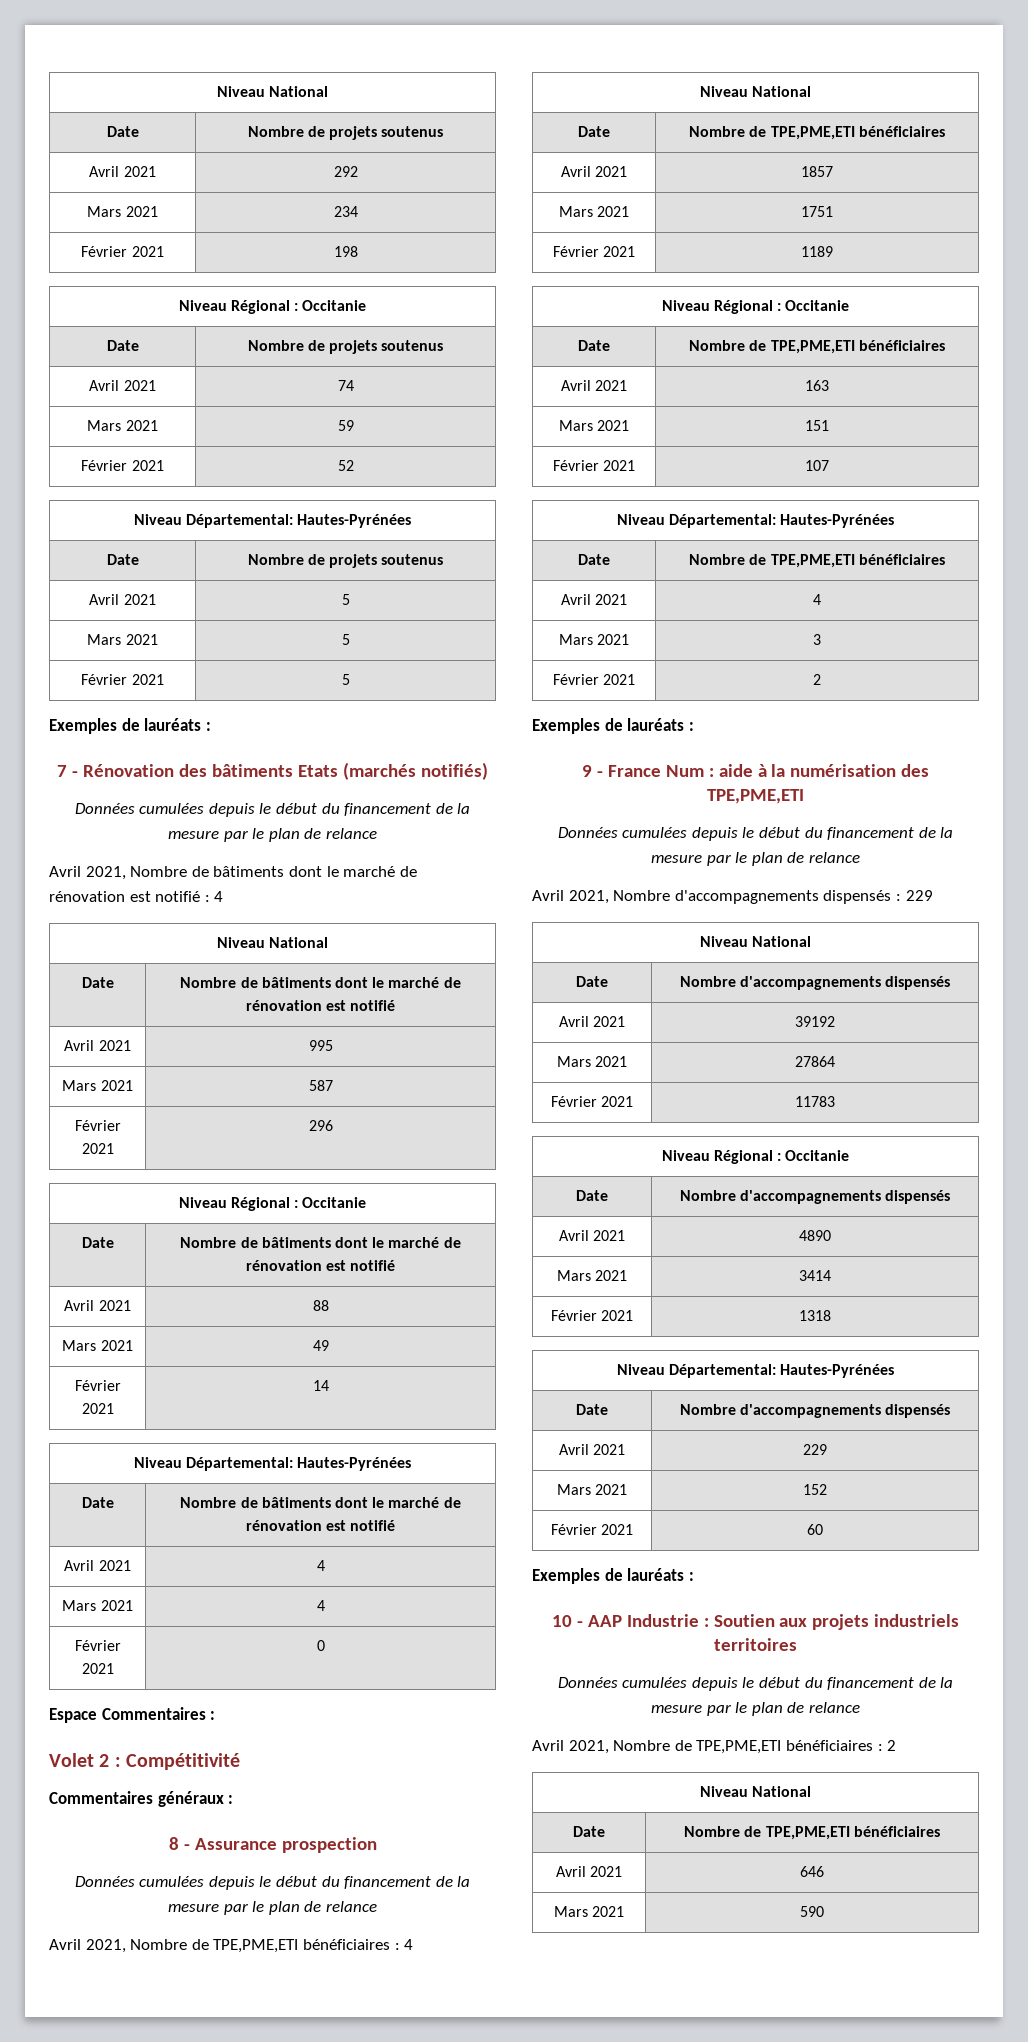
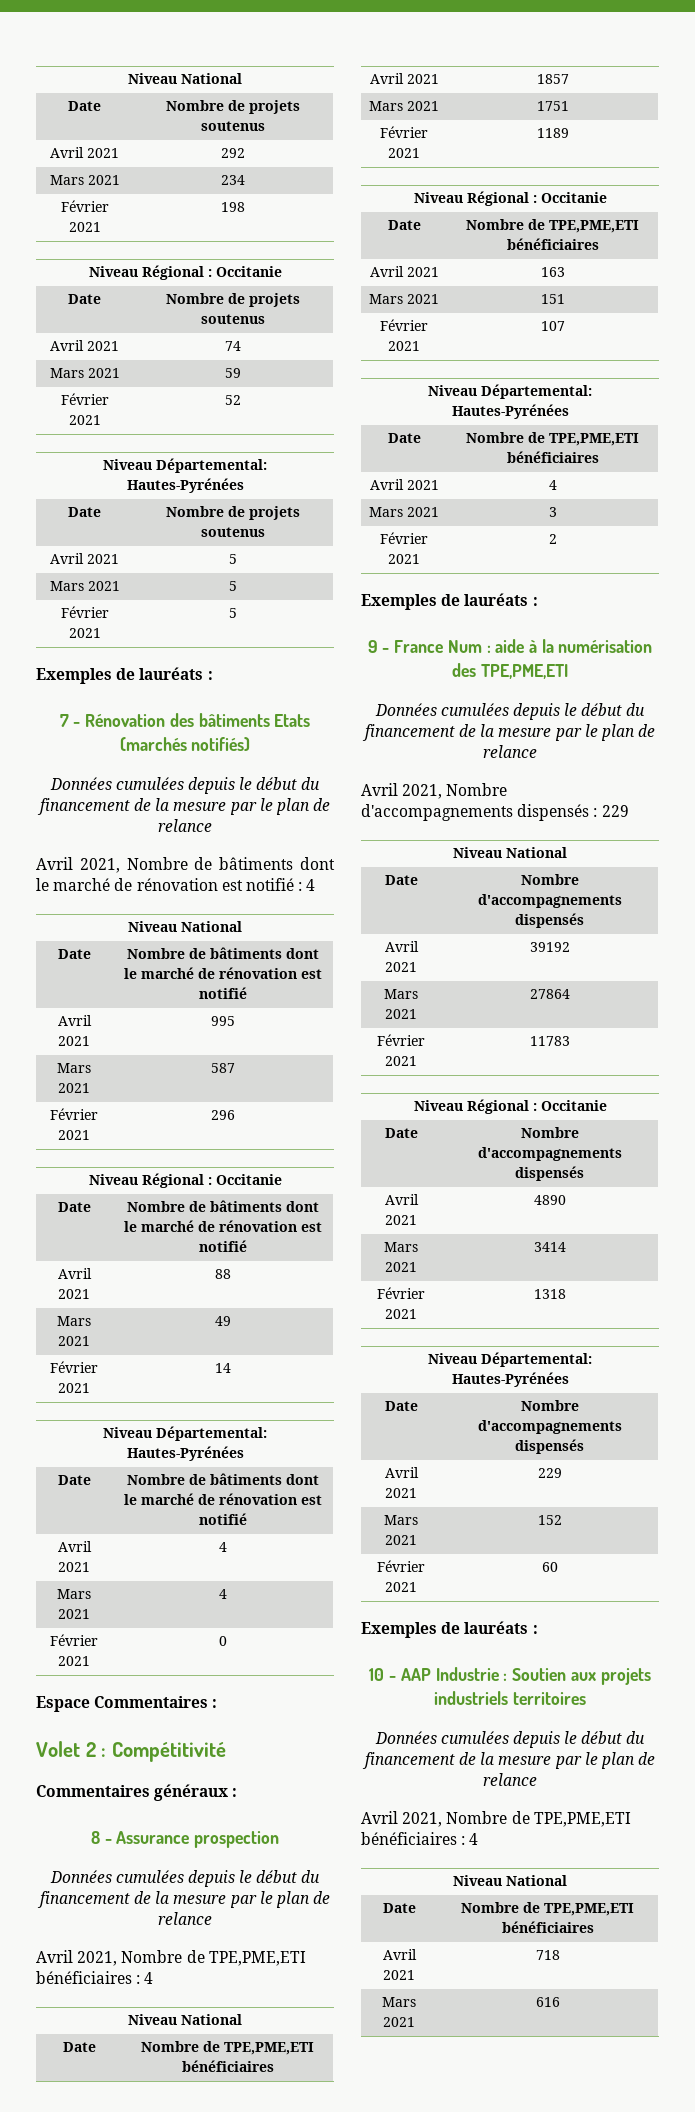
  10 - AAP Industrie : Soutien aux projets industriels territoires
  Données cumulées depuis le début du financement de la mesure par le plan de relance
- Avril 2021, Nombre de TPE,PME,ETI bénéficiaires : 2
+ Avril 2021, Nombre de TPE,PME,ETI bénéficiaires : 4
  Niveau National
  Date | Nombre de TPE,PME,ETI bénéficiaires
- Avril 2021 | 646
- Mars 2021 | 590
+ Avril 2021 | 718
+ Mars 2021 | 616

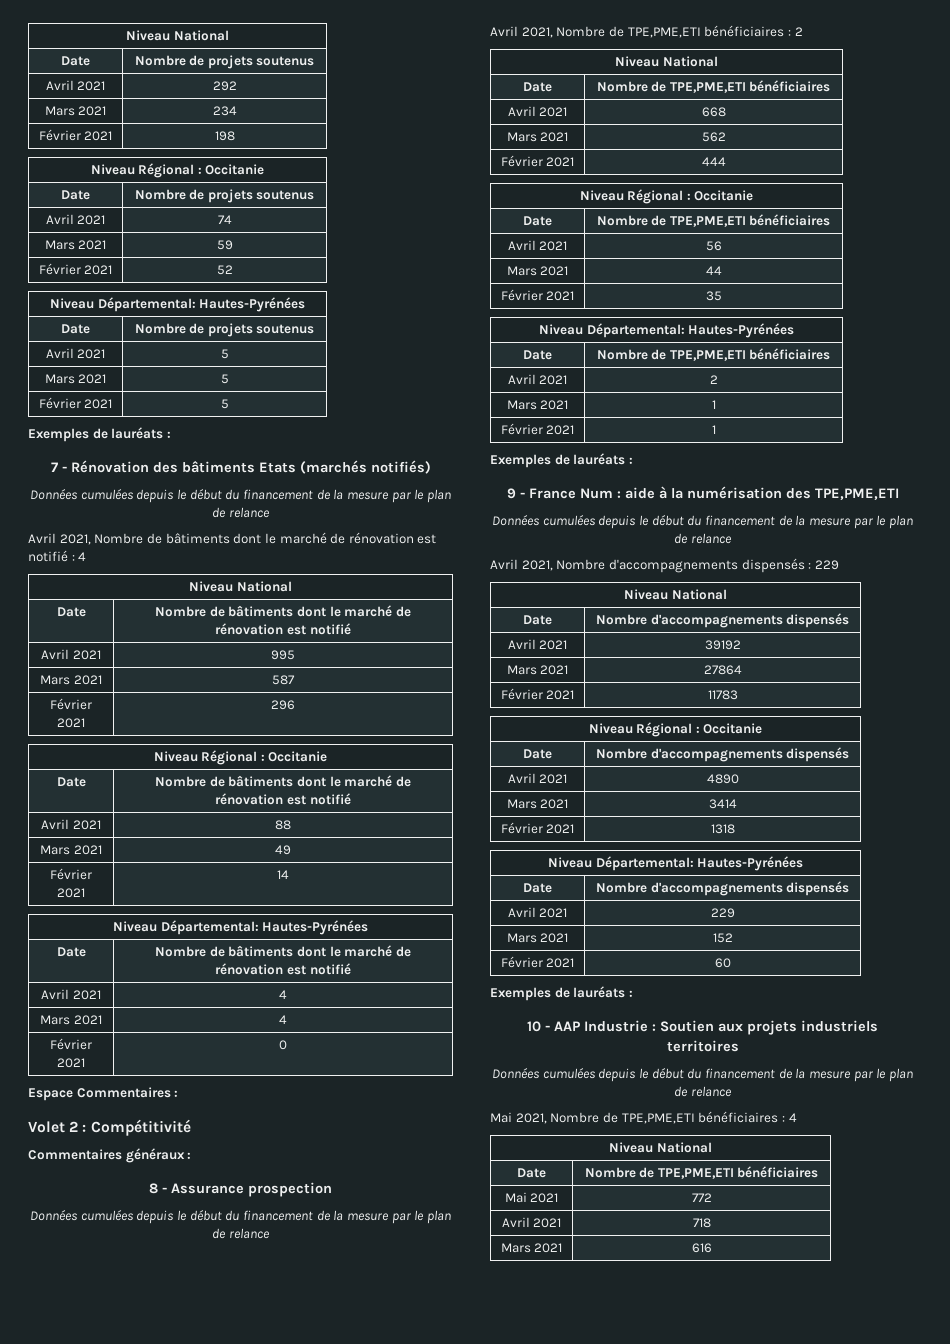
  8 - Assurance prospection
  Données cumulées depuis le début du financement de la mesure par le plan de relance
- Avril 2021, Nombre de TPE,PME,ETI bénéficiaires : 4
+ Avril 2021, Nombre de TPE,PME,ETI bénéficiaires : 2
  Niveau National
  Date | Nombre de TPE,PME,ETI bénéficiaires
- Avril 2021 | 1857
- Mars 2021 | 1751
- Février 2021 | 1189
+ Avril 2021 | 668
+ Mars 2021 | 562
+ Février 2021 | 444
- Avril 2021 | 163
- Mars 2021 | 151
- Février 2021 | 107
+ Avril 2021 | 56
+ Mars 2021 | 44
+ Février 2021 | 35
  Niveau Départemental: Hautes-Pyrénées
  Date | Nombre de TPE,PME,ETI bénéficiaires
- Avril 2021 | 4
- Mars 2021 | 3
- Février 2021 | 2
+ Avril 2021 | 2
+ Mars 2021 | 1
+ Février 2021 | 1
  10 - AAP Industrie : Soutien aux projets industriels territoires
  Données cumulées depuis le début du financement de la mesure par le plan de relance
- Avril 2021, Nombre de TPE,PME,ETI bénéficiaires : 4
+ Mai 2021, Nombre de TPE,PME,ETI bénéficiaires : 4
+ Mai 2021 | 772

